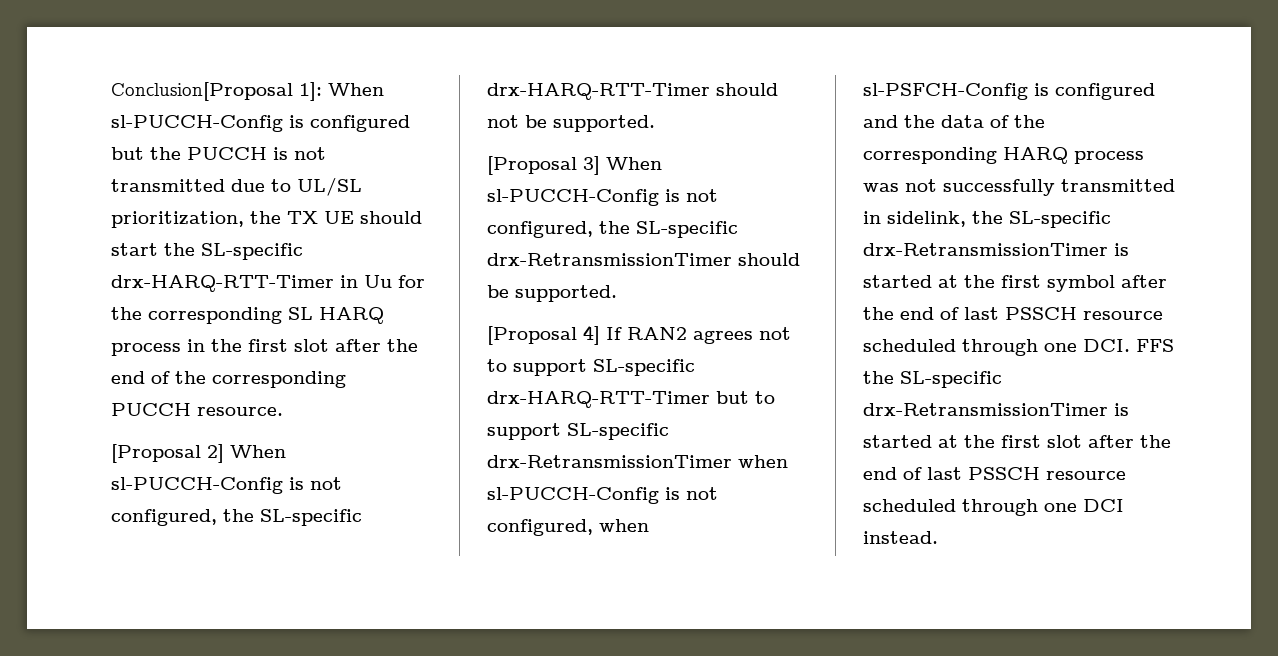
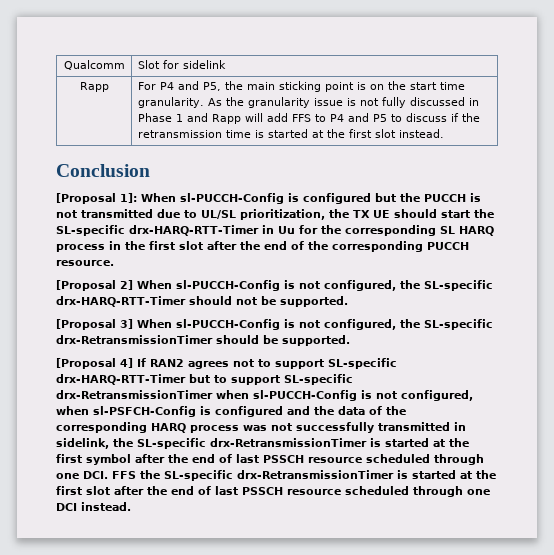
- Conclusion[Proposal 1]: When sl-PUCCH-Config is configured but the PUCCH is not transmitted due to UL/SL prioritization, the TX UE should start the SL-specific drx-HARQ-RTT-Timer in Uu for the corresponding SL HARQ process in the first slot after the end of the corresponding PUCCH resource.
+ Qualcomm | Slot for sidelink
+ Rapp | For P4 and P5, the main sticking point is on the start time granularity. As the granularity issue is not fully discussed in Phase 1 and Rapp will add FFS to P4 and P5 to discuss if the retransmission time is started at the first slot instead.
+ Conclusion
+ [Proposal 1]: When sl-PUCCH-Config is configured but the PUCCH is not transmitted due to UL/SL prioritization, the TX UE should start the SL-specific drx-HARQ-RTT-Timer in Uu for the corresponding SL HARQ process in the first slot after the end of the corresponding PUCCH resource.

